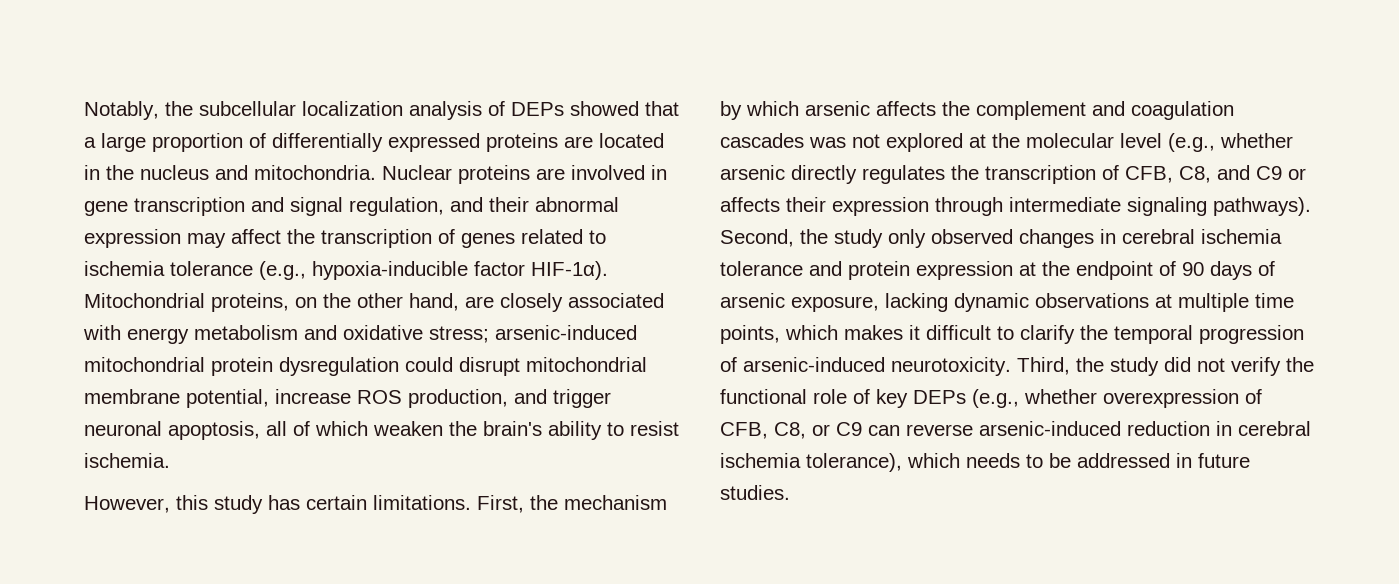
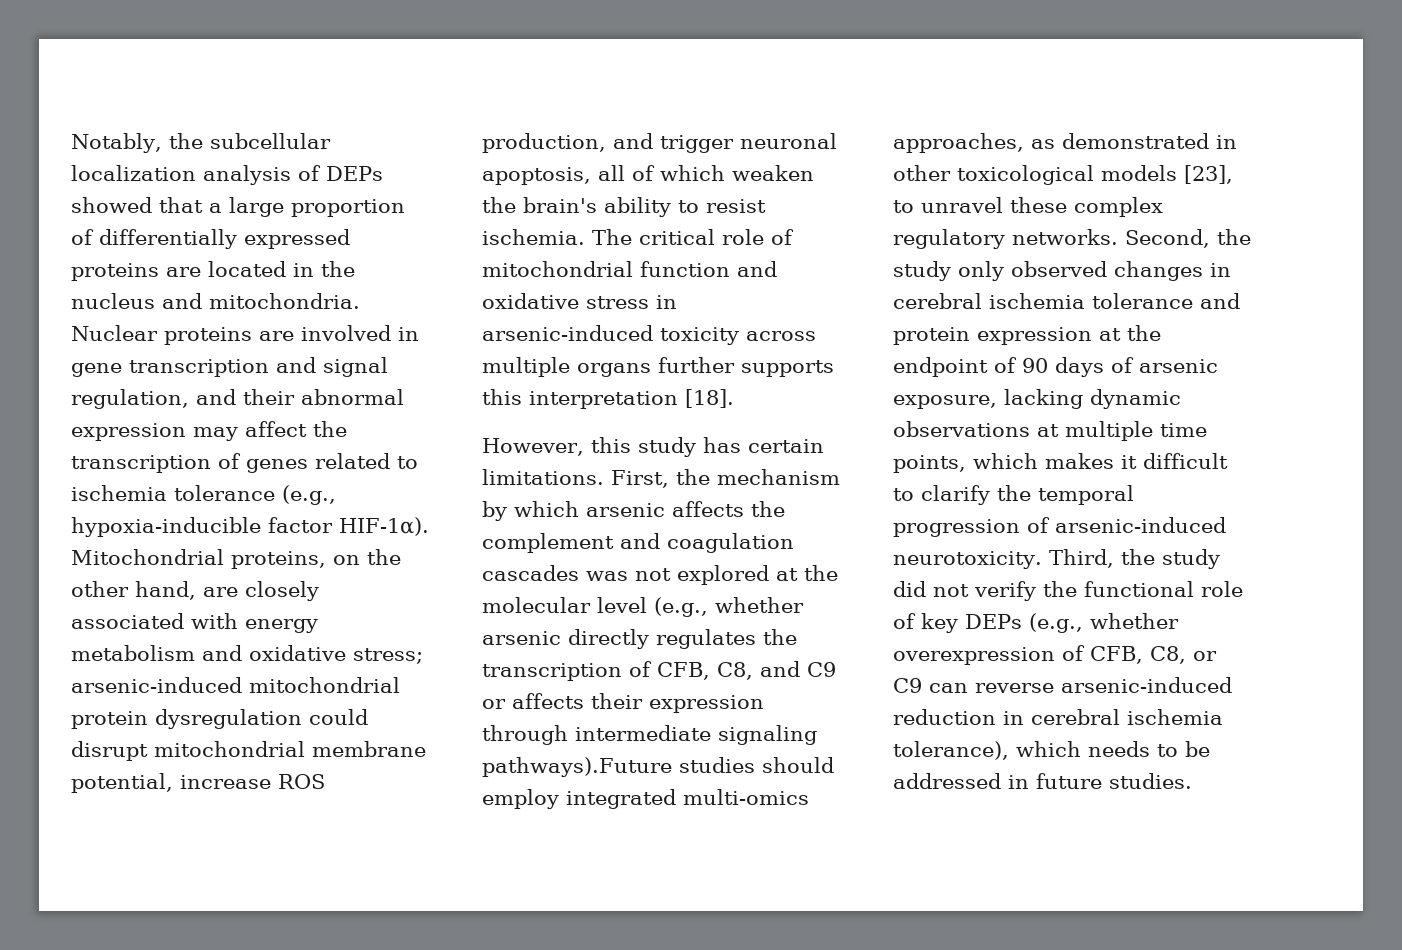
+ The critical role of mitochondrial function and oxidative stress in arsenic-induced toxicity across multiple organs further supports this interpretation [18].
- First, the mechanism by which arsenic affects the complement and coagulation cascades was not explored at the molecular level (e.g., whether arsenic directly regulates the transcription of CFB, C8, and C9 or affects their expression through intermediate signaling pathways).
+ First, the mechanism by which arsenic affects the complement and coagulation cascades was not explored at the molecular level (e.g., whether arsenic directly regulates the transcription of CFB, C8, and C9 or affects their expression through intermediate signaling pathways).Future studies should employ integrated multi-omics approaches, as demonstrated in other toxicological models [23], to unravel these complex regulatory networks.

